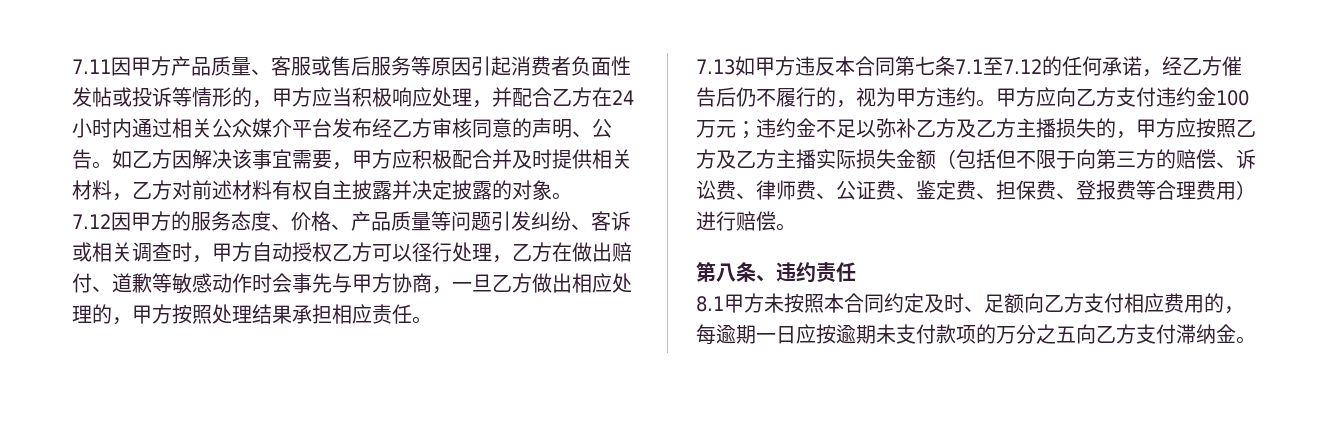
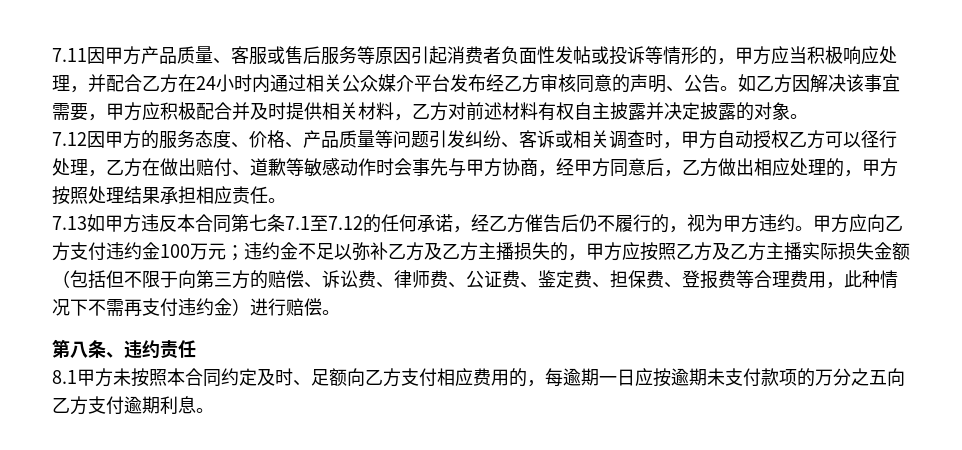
- 7.12因甲方的服务态度、价格、产品质量等问题引发纠纷、客诉或相关调查时，甲方自动授权乙方可以径行处理，乙方在做出赔付、道歉等敏感动作时会事先与甲方协商，一旦乙方做出相应处理的，甲方按照处理结果承担相应责任。
+ 7.12因甲方的服务态度、价格、产品质量等问题引发纠纷、客诉或相关调查时，甲方自动授权乙方可以径行处理，乙方在做出赔付、道歉等敏感动作时会事先与甲方协商，经甲方同意后，乙方做出相应处理的，甲方按照处理结果承担相应责任。
- 甲方应向乙方支付违约金100万元；违约金不足以弥补乙方及乙方主播损失的，甲方应按照乙方及乙方主播实际损失金额（包括但不限于向第三方的赔偿、诉讼费、律师费、公证费、鉴定费、担保费、登报费等合理费用）进行赔偿。
+ 甲方应向乙方支付违约金100万元；违约金不足以弥补乙方及乙方主播损失的，甲方应按照乙方及乙方主播实际损失金额（包括但不限于向第三方的赔偿、诉讼费、律师费、公证费、鉴定费、担保费、登报费等合理费用，此种情况下不需再支付违约金）进行赔偿。
- 8.1甲方未按照本合同约定及时、足额向乙方支付相应费用的，每逾期一日应按逾期未支付款项的万分之五向乙方支付滞纳金。
+ 8.1甲方未按照本合同约定及时、足额向乙方支付相应费用的，每逾期一日应按逾期未支付款项的万分之五向乙方支付逾期利息。

